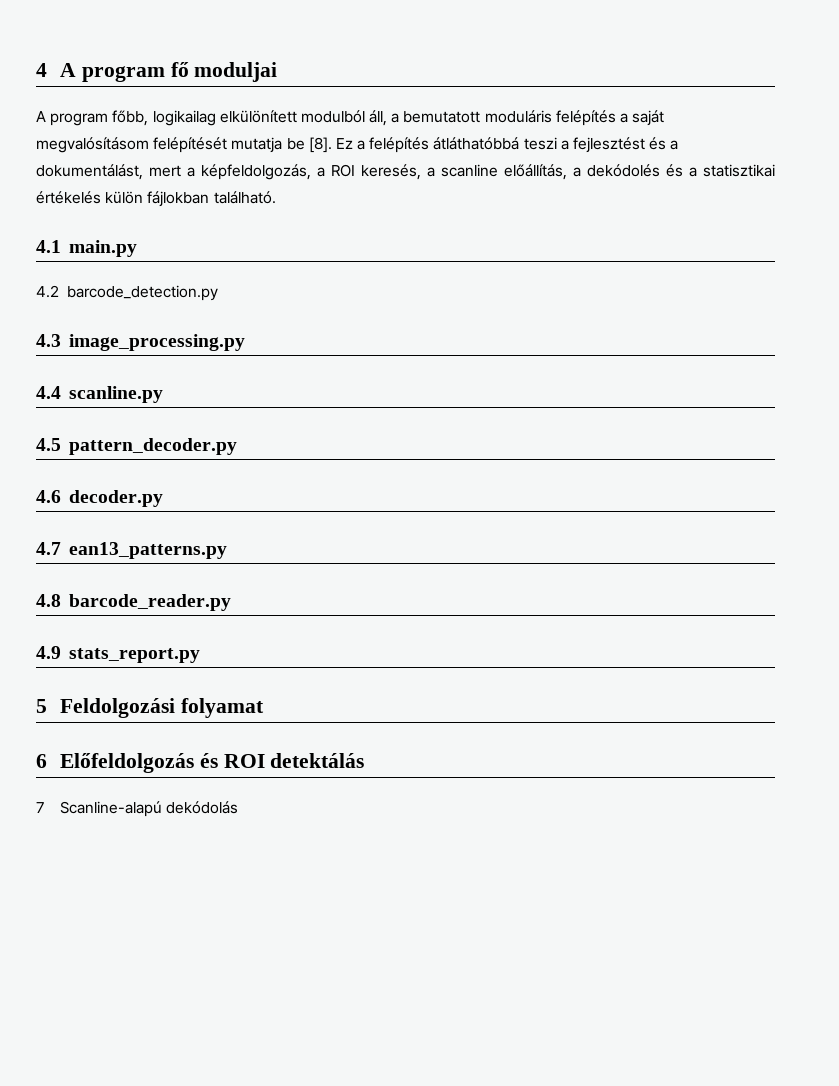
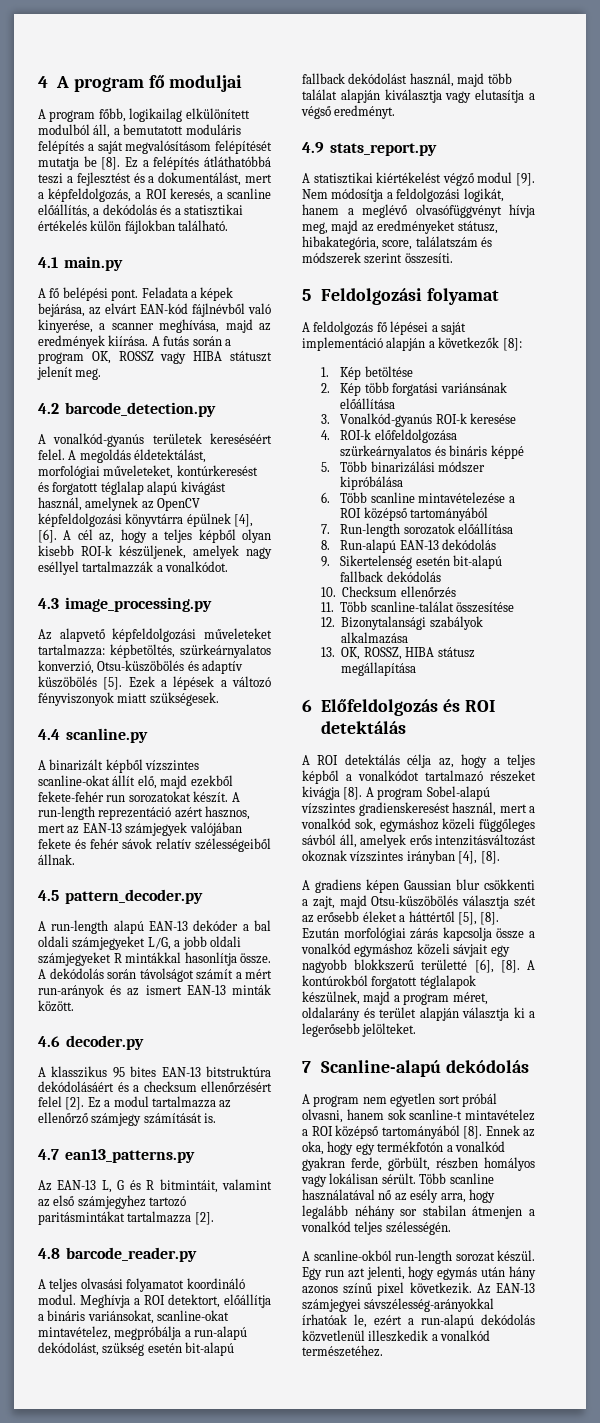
- Ez a felépítés átláthatóbbá teszi a fejlesztést és a dokumentálást, mert a képfeldolgozás, a ROI keresés, a scanline előállítás, a dekódolés és a statisztikai értékelés külön fájlokban található.
+ Ez a felépítés átláthatóbbá teszi a fejlesztést és a dokumentálást, mert a képfeldolgozás, a ROI keresés, a scanline előállítás, a dekódolás és a statisztikai értékelés külön fájlokban található.
+ A fő belépési pont. Feladata a képek bejárása, az elvárt EAN-kód fájlnévből való kinyerése, a scanner meghívása, majd az eredmények kiírása. A futás során a program OK, ROSSZ vagy HIBA státuszt jelenít meg.
  4.2 barcode_detection.py
+ A vonalkód-gyanús területek kereséséért felel. A megoldás éldetektálást, morfológiai műveleteket, kontúrkeresést és forgatott téglalap alapú kivágást használ, amelynek az OpenCV képfeldolgozási könyvtárra épülnek [4], [6]. A cél az, hogy a teljes képből olyan kisebb ROI-k készüljenek, amelyek nagy eséllyel tartalmazzák a vonalkódot.
  4.3 image_processing.py
+ Az alapvető képfeldolgozási műveleteket tartalmazza: képbetöltés, szürkeárnyalatos konverzió, Otsu-küszöbölés és adaptív küszöbölés [5]. Ezek a lépések a változó fényviszonyok miatt szükségesek.
  4.4 scanline.py
+ A binarizált képből vízszintes scanline-okat állít elő, majd ezekből fekete-fehér run sorozatokat készít. A run-length reprezentáció azért hasznos, mert az EAN-13 számjegyek valójában fekete és fehér sávok relatív szélességeiből állnak.
  4.5 pattern_decoder.py
+ A run-length alapú EAN-13 dekóder a bal oldali számjegyeket L/G, a jobb oldali számjegyeket R mintákkal hasonlítja össze. A dekódolás során távolságot számít a mért run-arányok és az ismert EAN-13 minták között.
  4.6 decoder.py
+ A klasszikus 95 bites EAN-13 bitstruktúra dekódolásáért és a checksum ellenőrzésért felel [2]. Ez a modul tartalmazza az ellenőrző számjegy számítását is.
  4.7 ean13_patterns.py
+ Az EAN-13 L, G és R bitmintáit, valamint az első számjegyhez tartozó paritásmintákat tartalmazza [2].
  4.8 barcode_reader.py
+ A teljes olvasási folyamatot koordináló modul. Meghívja a ROI detektort, előállítja a bináris variánsokat, scanline-okat mintavételez, megpróbálja a run-alapú dekódolást, szükség esetén bit-alapú fallback dekódolást használ, majd több találat alapján kiválasztja vagy elutasítja a végső eredményt.
  4.9 stats_report.py
+ A statisztikai kiértékelést végző modul [9]. Nem módosítja a feldolgozási logikát, hanem a meglévő olvasófüggvényt hívja meg, majd az eredményeket státusz, hibakategória, score, találatszám és módszerek szerint összesíti.
  5 Feldolgozási folyamat
+ A feldolgozás fő lépései a saját implementáció alapján a következők [8]:
+ 1. Kép betöltése
+ 2. Kép több forgatási variánsának előállítása
+ 3. Vonalkód-gyanús ROI-k keresése
+ 4. ROI-k előfeldolgozása szürkeárnyalatos és bináris képpé
+ 5. Több binarizálási módszer kipróbálása
+ 6. Több scanline mintavételezése a ROI középső tartományából
+ 7. Run-length sorozatok előállítása
+ 8. Run-alapú EAN-13 dekódolás
+ 9. Sikertelenség esetén bit-alapú fallback dekódolás
+ 10. Checksum ellenőrzés
+ 11. Több scanline-találat összesítése
+ 12. Bizonytalansági szabályok alkalmazása
+ 13. OK, ROSSZ, HIBA státusz megállapítása
+ A ROI detektálás célja az, hogy a teljes képből a vonalkódot tartalmazó részeket kivágja [8]. A program Sobel-alapú vízszintes gradienskeresést használ, mert a vonalkód sok, egymáshoz közeli függőleges sávból áll, amelyek erős intenzitásváltozást okoznak vízszintes irányban [4], [8].
+ A gradiens képen Gaussian blur csökkenti a zajt, majd Otsu-küszöbölés választja szét az erősebb éleket a háttértől [5], [8]. Ezután morfológiai zárás kapcsolja össze a vonalkód egymáshoz közeli sávjait egy nagyobb blokkszerű területté [6], [8]. A kontúrokból forgatott téglalapok készülnek, majd a program méret, oldalarány és terület alapján választja ki a legerősebb jelölteket.
  7 Scanline-alapú dekódolás
+ A program nem egyetlen sort próbál olvasni, hanem sok scanline-t mintavételez a ROI középső tartományából [8]. Ennek az oka, hogy egy termékfotón a vonalkód gyakran ferde, görbült, részben homályos vagy lokálisan sérült. Több scanline használatával nő az esély arra, hogy legalább néhány sor stabilan átmenjen a vonalkód teljes szélességén.
+ A scanline-okból run-length sorozat készül. Egy run azt jelenti, hogy egymás után hány azonos színű pixel következik. Az EAN-13 számjegyei sávszélesség-arányokkal írhatóak le, ezért a run-alapú dekódolás közvetlenül illeszkedik a vonalkód természetéhez.

